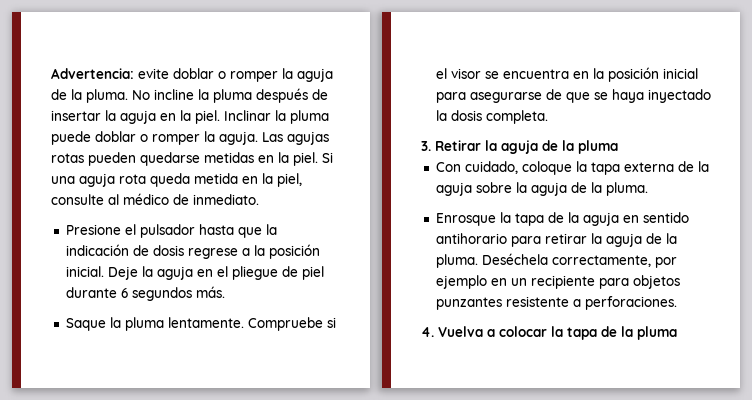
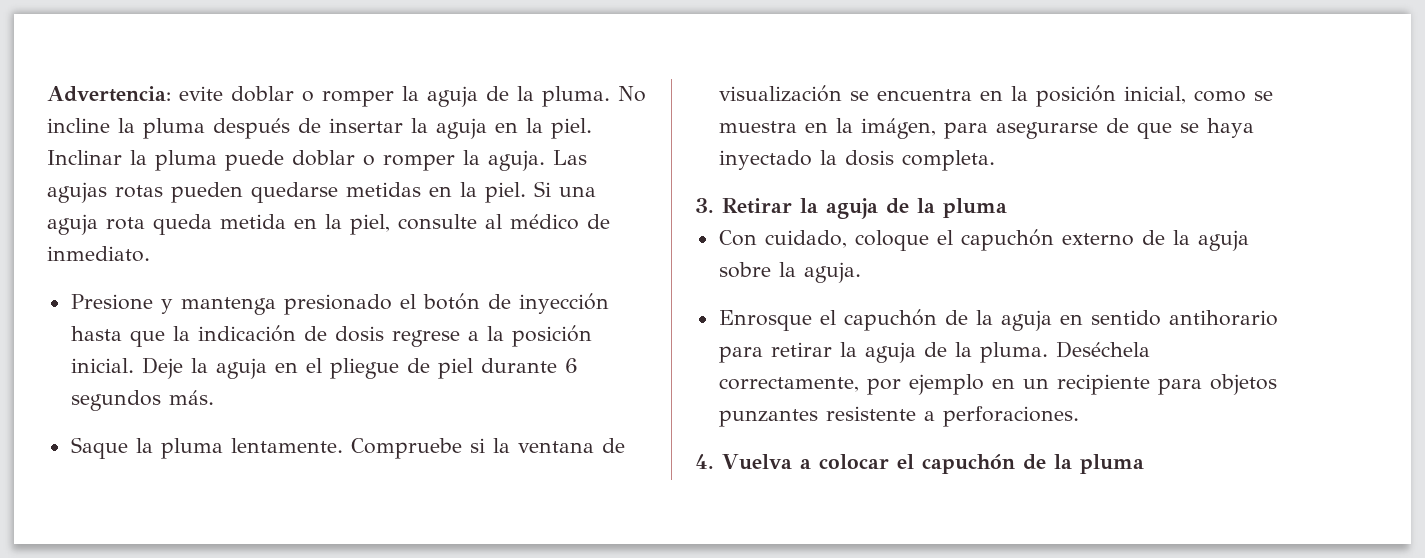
- Presione el pulsador hasta que la indicación de dosis regrese a la posición inicial.
+ Presione y mantenga presionado el botón de inyección hasta que la indicación de dosis regrese a la posición inicial.
- Compruebe si el visor se encuentra en la posición inicial para asegurarse de que se haya inyectado la dosis completa.
+ Compruebe si la ventana de visualización se encuentra en la posición inicial, como se muestra en la imágen, para asegurarse de que se haya inyectado la dosis completa.
- Con cuidado, coloque la tapa externa de la aguja sobre la aguja de la pluma.
+ Con cuidado, coloque el capuchón externo de la aguja sobre la aguja.
- Enrosque la tapa de la aguja en sentido antihorario para retirar la aguja de la pluma.
+ Enrosque el capuchón de la aguja en sentido antihorario para retirar la aguja de la pluma.
- 4. Vuelva a colocar la tapa de la pluma
+ 4. Vuelva a colocar el capuchón de la pluma

